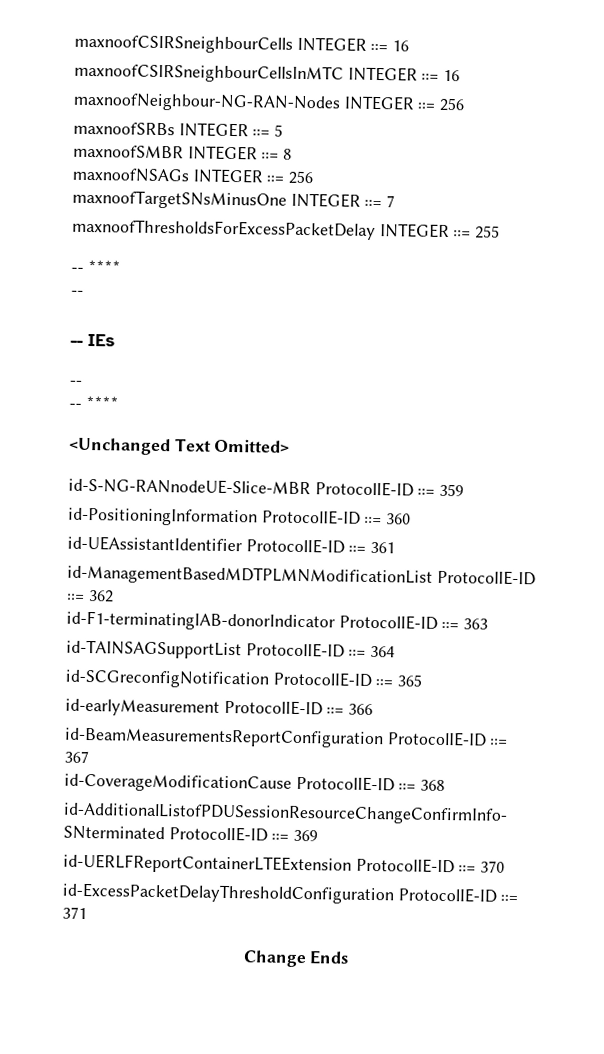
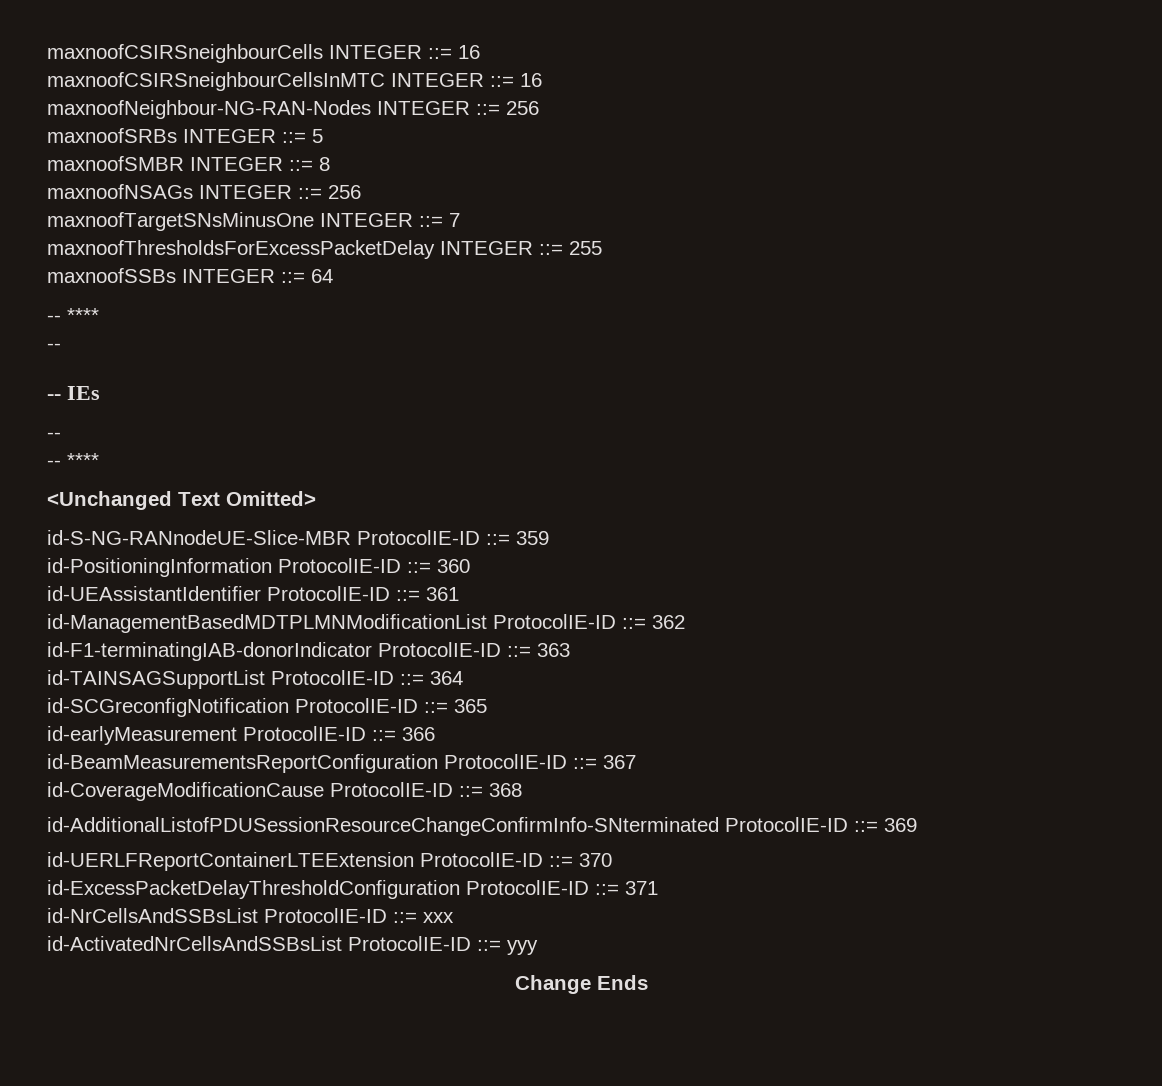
+ maxnoofSSBs INTEGER ::= 64
+ id-NrCellsAndSSBsList ProtocolIE-ID ::= xxx
+ id-ActivatedNrCellsAndSSBsList ProtocolIE-ID ::= yyy

